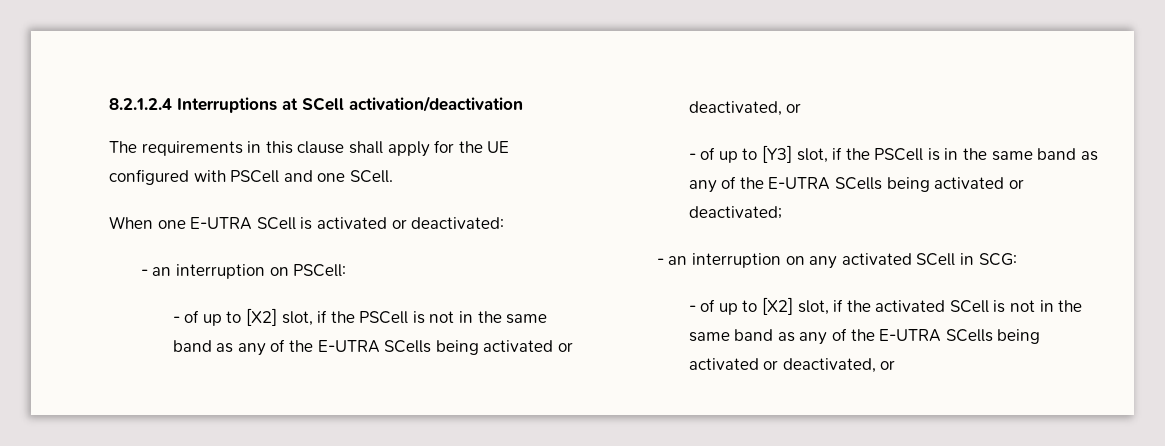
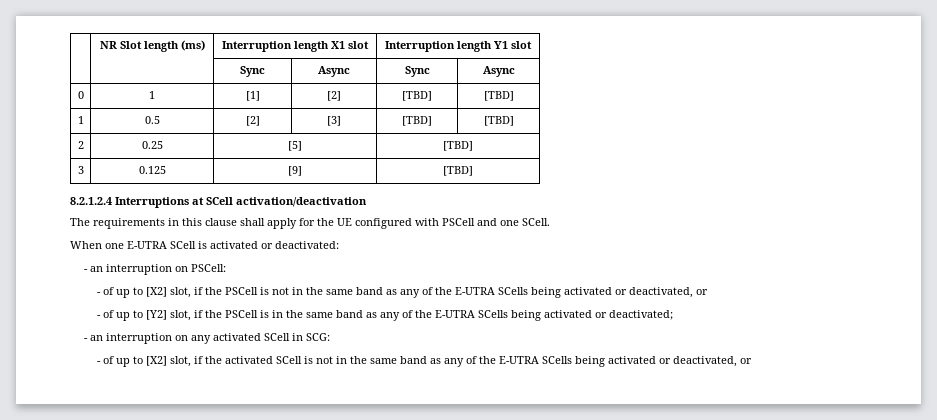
+ | NR Slot length (ms) | Interruption length X1 slot | Interruption length Y1 slot
+ | | Sync | Async | Sync | Async
+ 0 | 1 | [1] | [2] | [TBD] | [TBD]
+ 1 | 0.5 | [2] | [3] | [TBD] | [TBD]
+ 2 | 0.25 | [5] | [TBD]
+ 3 | 0.125 | [9] | [TBD]
- - of up to [Y3] slot, if the PSCell is in the same band as any of the E-UTRA SCells being activated or deactivated;
+ - of up to [Y2] slot, if the PSCell is in the same band as any of the E-UTRA SCells being activated or deactivated;

